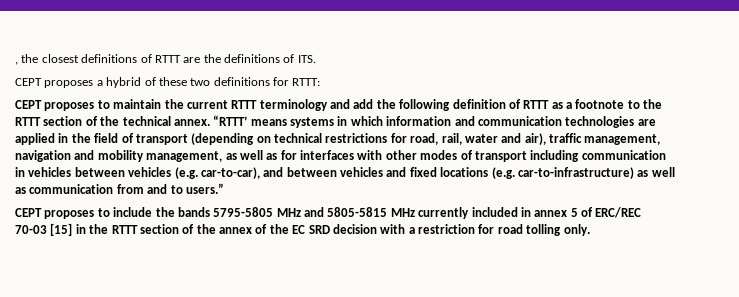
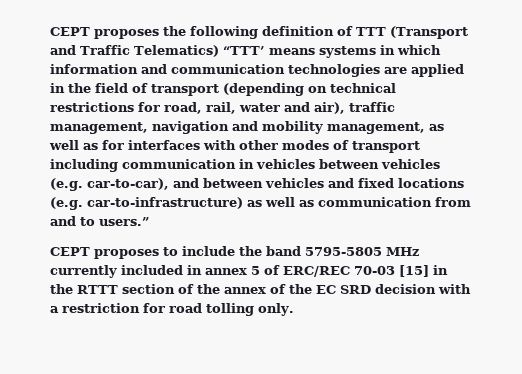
- , the closest definitions of RTTT are the definitions of ITS.
- CEPT proposes a hybrid of these two definitions for RTTT:
- CEPT proposes to maintain the current RTTT terminology and add the following definition of RTTT as a footnote to the RTTT section of the technical annex. “RTTT’ means systems in which information and communication technologies are applied in the field of transport (depending on technical restrictions for road, rail, water and air), traffic management, navigation and mobility management, as well as for interfaces with other modes of transport including communication in vehicles between vehicles (e.g. car-to-car), and between vehicles and fixed locations (e.g. car-to-infrastructure) as well as communication from and to users.”
+ CEPT proposes the following definition of TTT (Transport and Traffic Telematics) “TTT’ means systems in which information and communication technologies are applied in the field of transport (depending on technical restrictions for road, rail, water and air), traffic management, navigation and mobility management, as well as for interfaces with other modes of transport including communication in vehicles between vehicles (e.g. car-to-car), and between vehicles and fixed locations (e.g. car-to-infrastructure) as well as communication from and to users.”
- CEPT proposes to include the bands 5795-5805 MHz and 5805-5815 MHz currently included in annex 5 of ERC/REC 70-03 [15] in the RTTT section of the annex of the EC SRD decision with a restriction for road tolling only.
+ CEPT proposes to include the band 5795-5805 MHz currently included in annex 5 of ERC/REC 70-03 [15] in the RTTT section of the annex of the EC SRD decision with a restriction for road tolling only.

